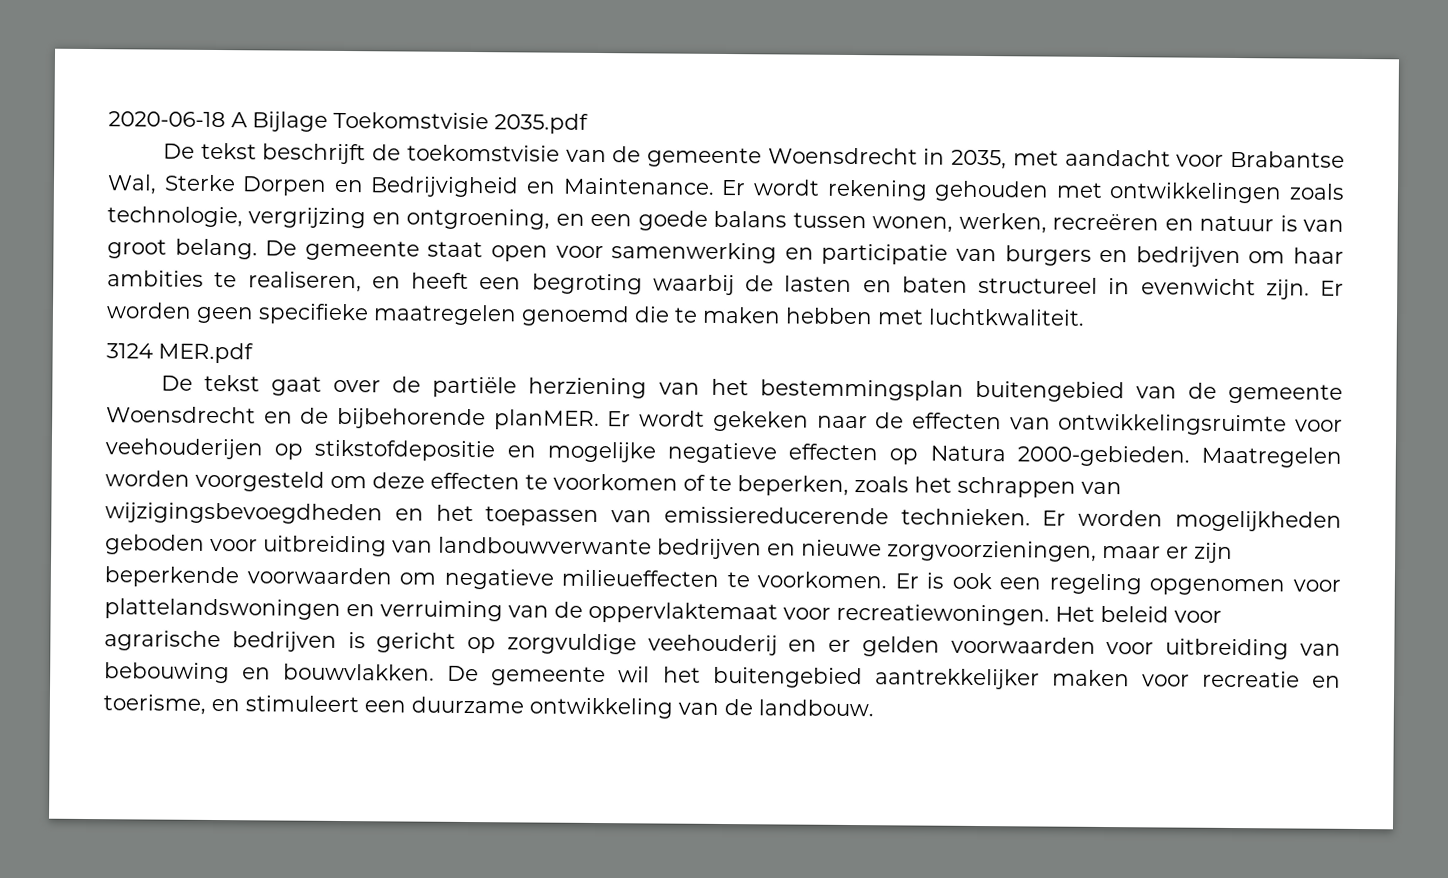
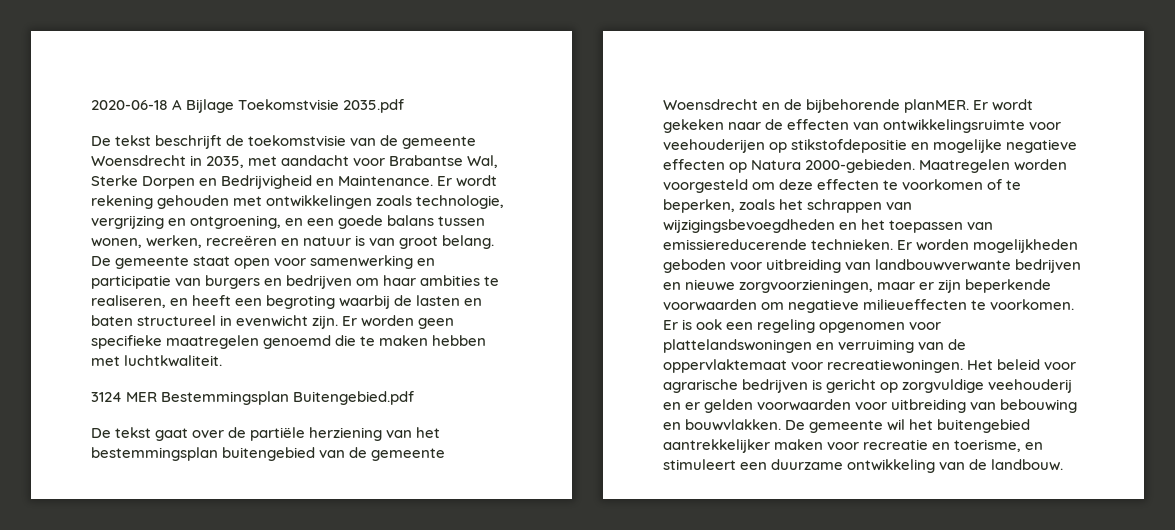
- 3124 MER.pdf
+ 3124 MER Bestemmingsplan Buitengebied.pdf

